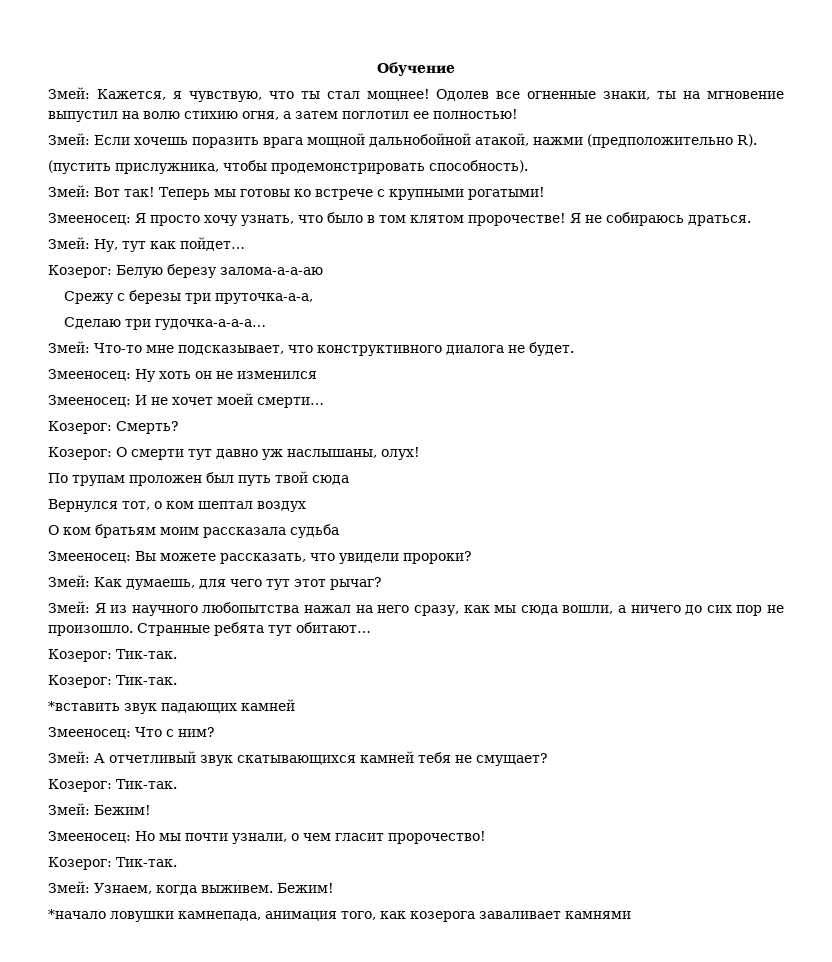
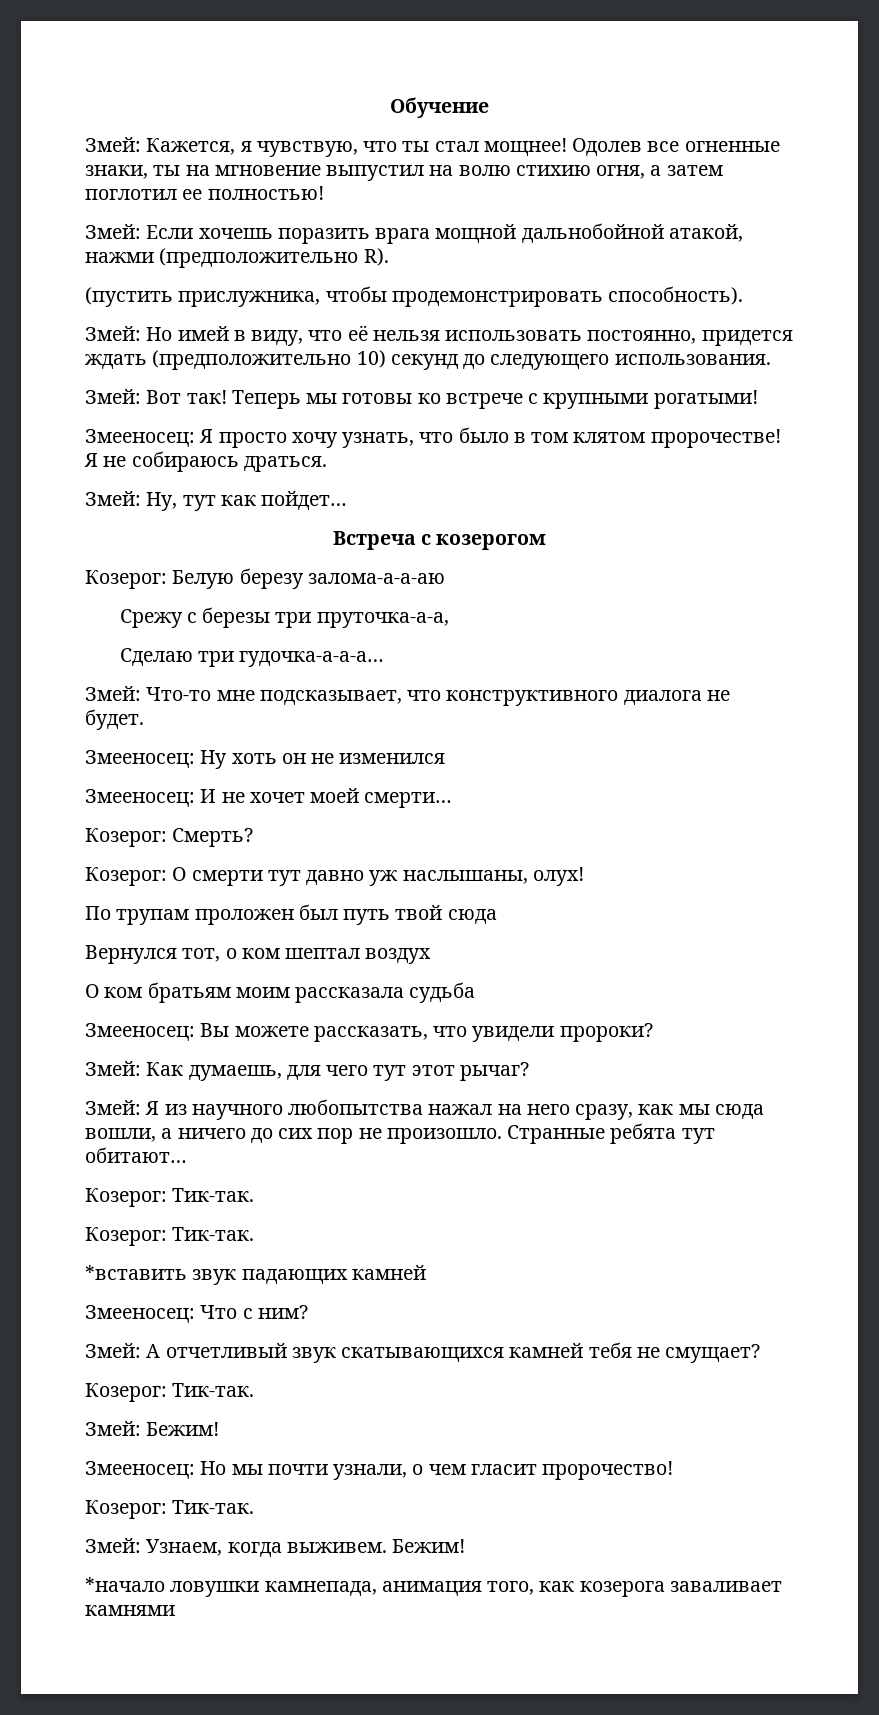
+ Змей: Но имей в виду, что её нельзя использовать постоянно, придется ждать (предположительно 10) секунд до следующего использования.
+ Встреча с козерогом

